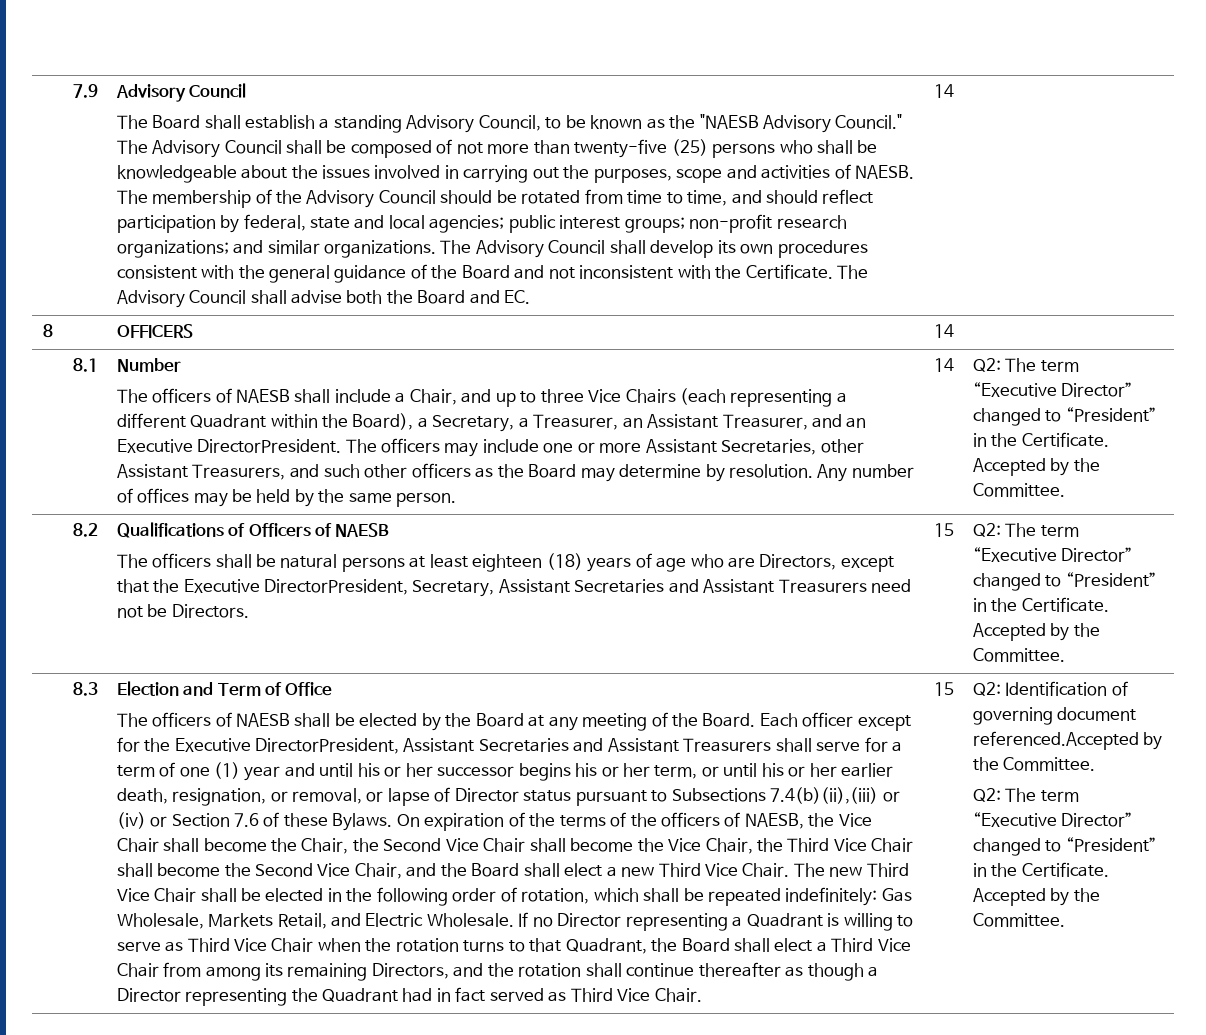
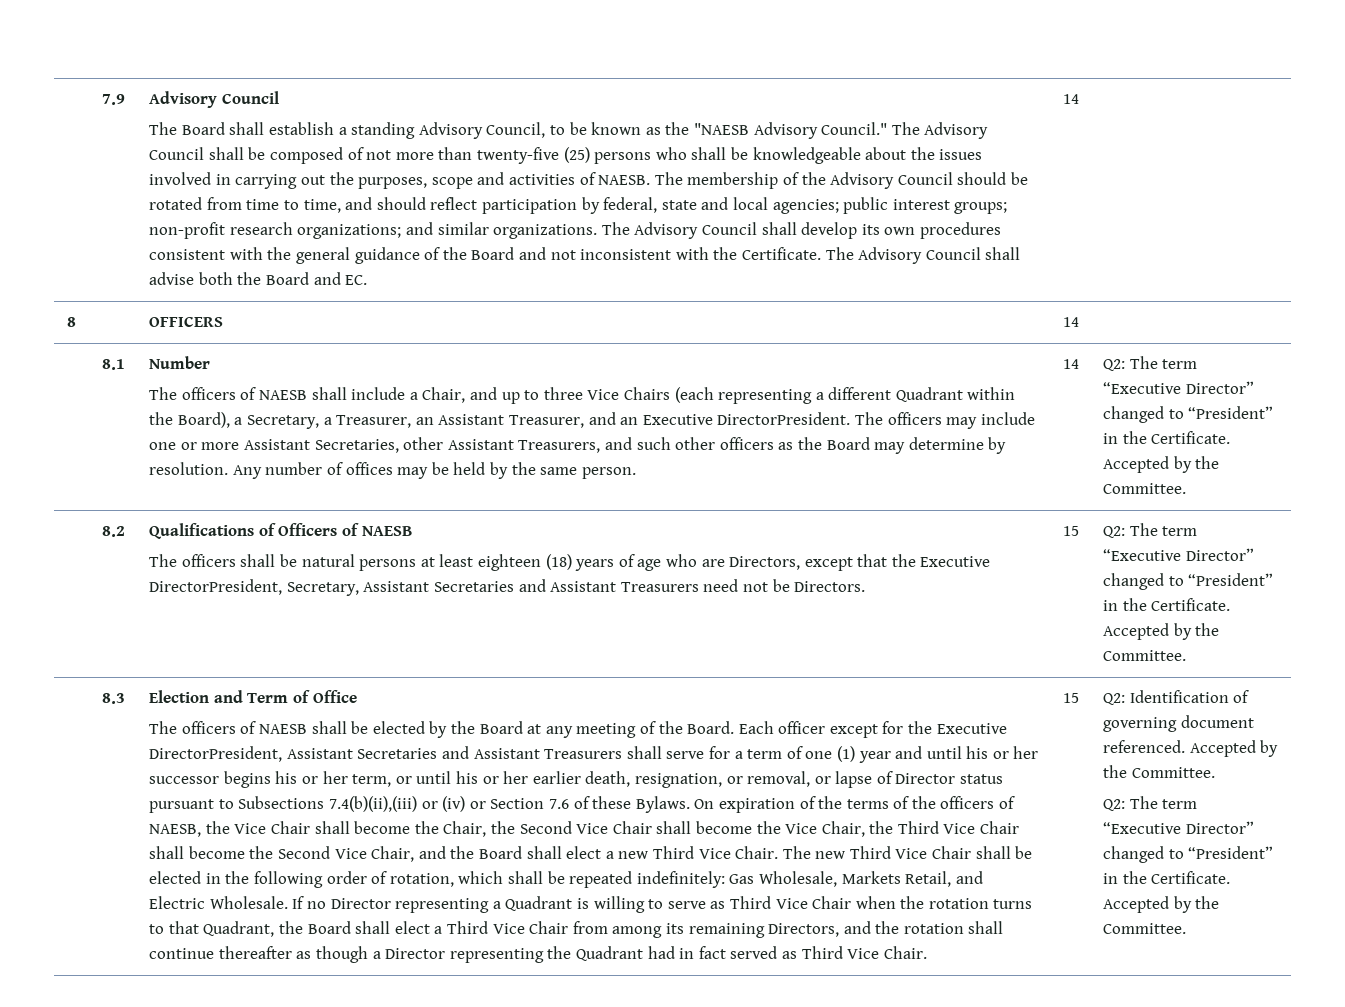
- Q2: Identification of governing document referenced.Accepted by the Committee.
+ Q2: Identification of governing document referenced. Accepted by the Committee.

